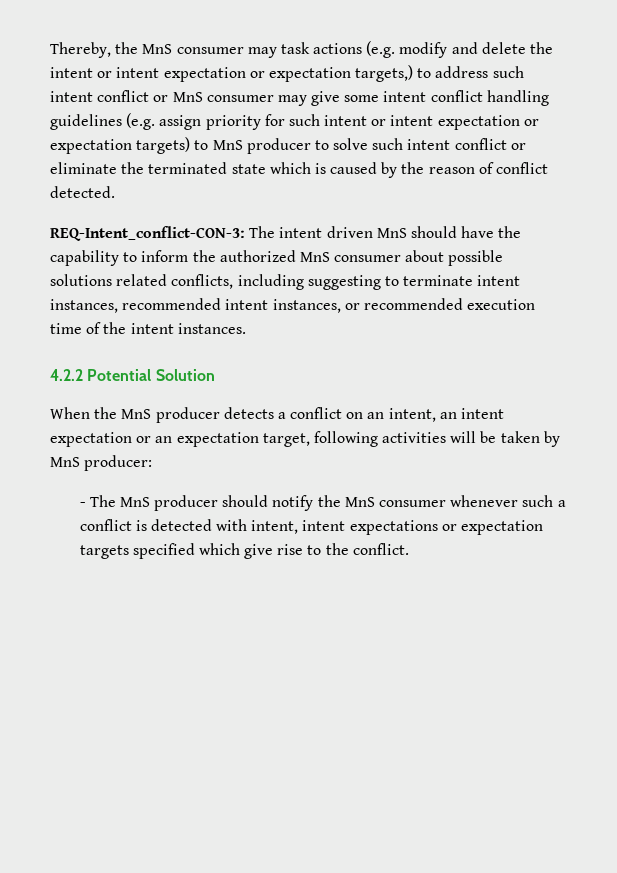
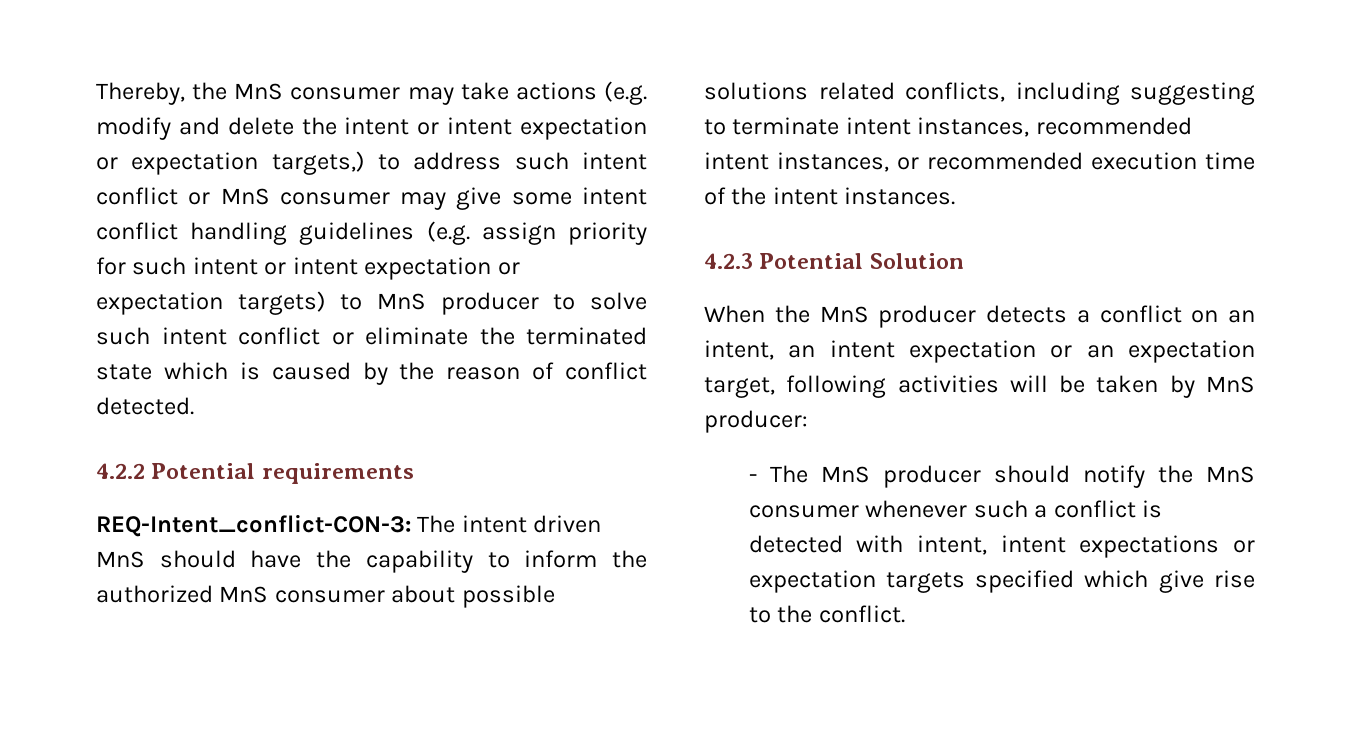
- Thereby, the MnS consumer may task actions (e.g. modify and delete the intent or intent expectation or expectation targets,) to address such intent conflict or MnS consumer may give some intent conflict handling guidelines (e.g. assign priority for such intent or intent expectation or expectation targets) to MnS producer to solve such intent conflict or eliminate the terminated state which is caused by the reason of conflict detected.
+ Thereby, the MnS consumer may take actions (e.g. modify and delete the intent or intent expectation or expectation targets,) to address such intent conflict or MnS consumer may give some intent conflict handling guidelines (e.g. assign priority for such intent or intent expectation or expectation targets) to MnS producer to solve such intent conflict or eliminate the terminated state which is caused by the reason of conflict detected.
+ 4.2.2 Potential requirements
- 4.2.2 Potential Solution
+ 4.2.3 Potential Solution

